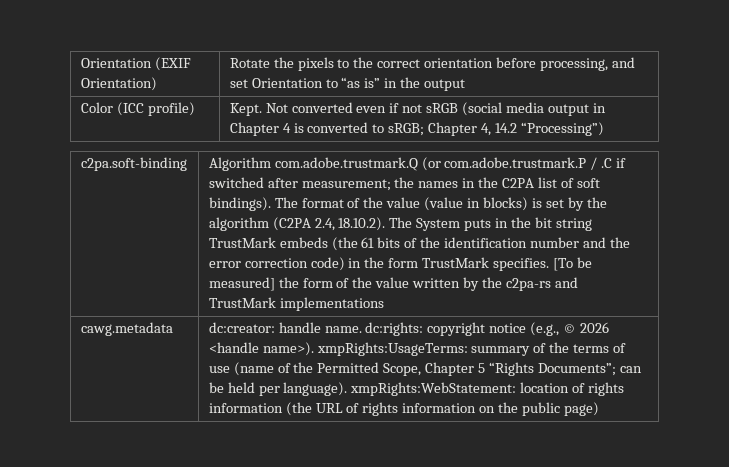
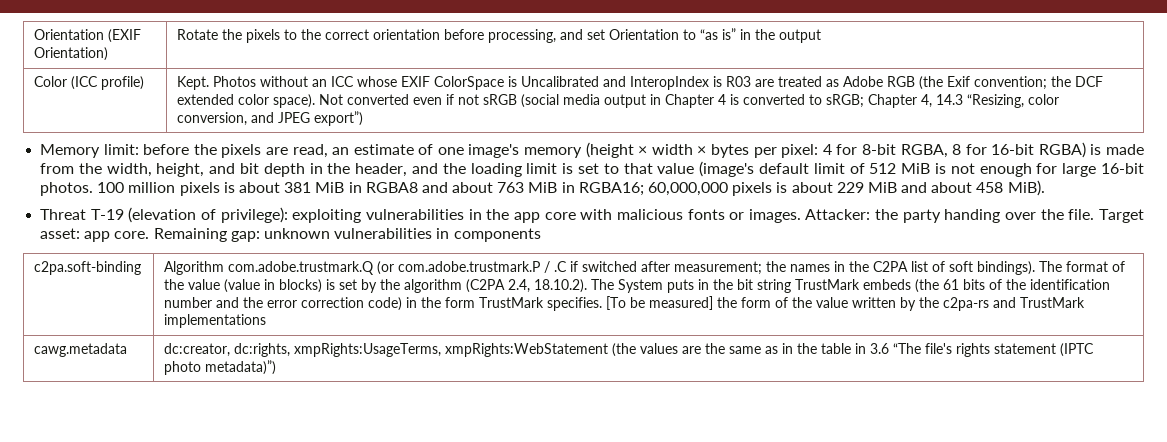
+ Photos without an ICC whose EXIF ColorSpace is Uncalibrated and InteropIndex is R03 are treated as Adobe RGB (the Exif convention; the DCF extended color space).
- Not converted even if not sRGB (social media output in Chapter 4 is converted to sRGB; Chapter 4, 14.2 “Processing”)
+ Not converted even if not sRGB (social media output in Chapter 4 is converted to sRGB; Chapter 4, 14.3 “Resizing, color conversion, and JPEG export”)
+ Memory limit: before the pixels are read, an estimate of one image's memory (height × width × bytes per pixel: 4 for 8-bit RGBA, 8 for 16-bit RGBA) is made from the width, height, and bit depth in the header, and the loading limit is set to that value (image's default limit of 512 MiB is not enough for large 16-bit photos. 100 million pixels is about 381 MiB in RGBA8 and about 763 MiB in RGBA16; 60,000,000 pixels is about 229 MiB and about 458 MiB).
+ Threat T-19 (elevation of privilege): exploiting vulnerabilities in the app core with malicious fonts or images. Attacker: the party handing over the file. Target asset: app core. Remaining gap: unknown vulnerabilities in components
- dc:creator: handle name. dc:rights: copyright notice (e.g., © 2026 <handle name>). xmpRights:UsageTerms: summary of the terms of use (name of the Permitted Scope, Chapter 5 “Rights Documents”; can be held per language). xmpRights:WebStatement: location of rights information (the URL of rights information on the public page)
+ dc:creator, dc:rights, xmpRights:UsageTerms, xmpRights:WebStatement (the values are the same as in the table in 3.6 “The file's rights statement (IPTC photo metadata)”)

